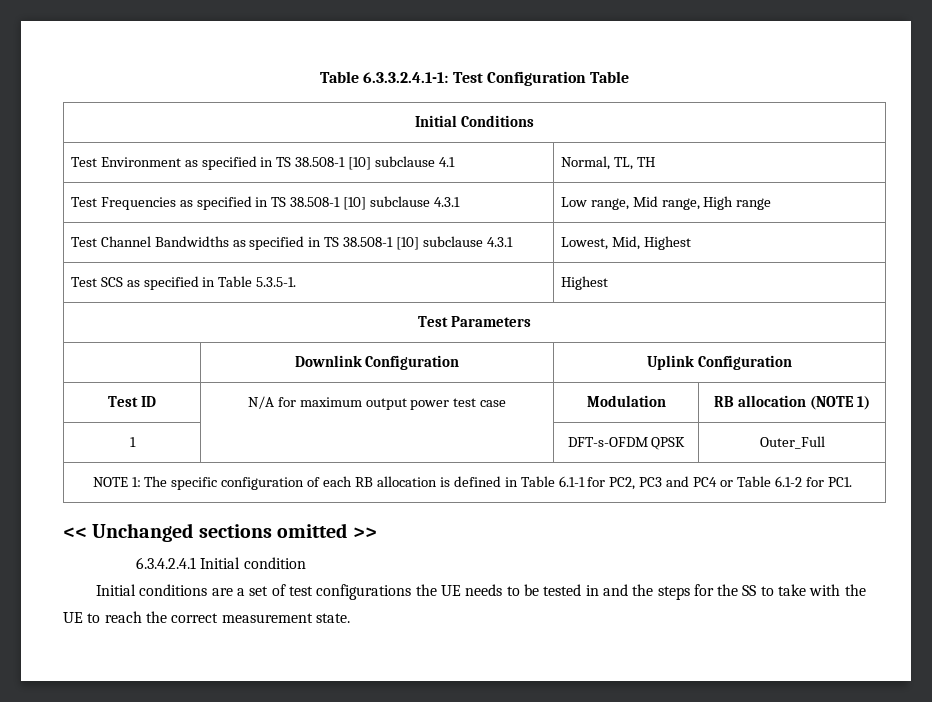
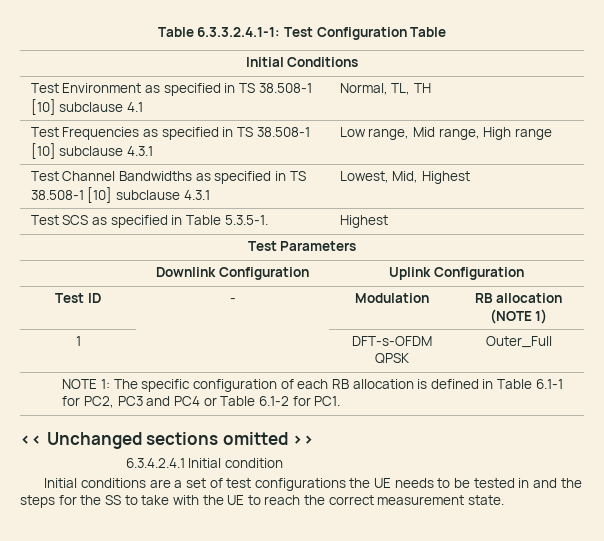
- Test ID | N/A for maximum output power test case | Modulation | RB allocation (NOTE 1)
+ Test ID | - | Modulation | RB allocation (NOTE 1)

